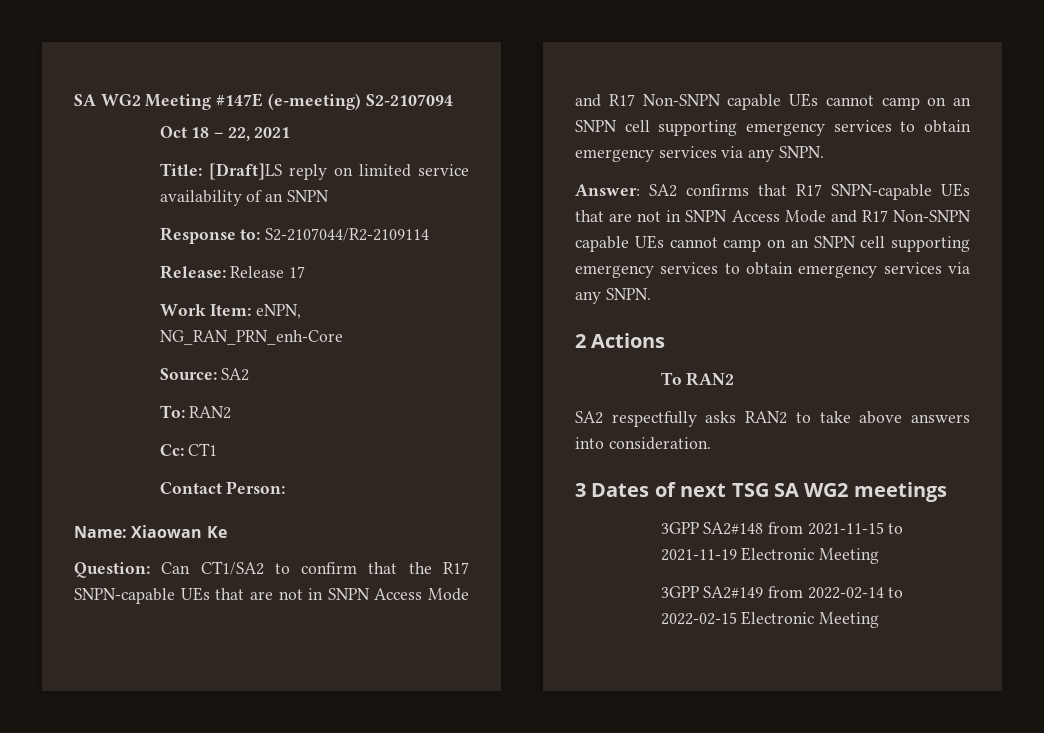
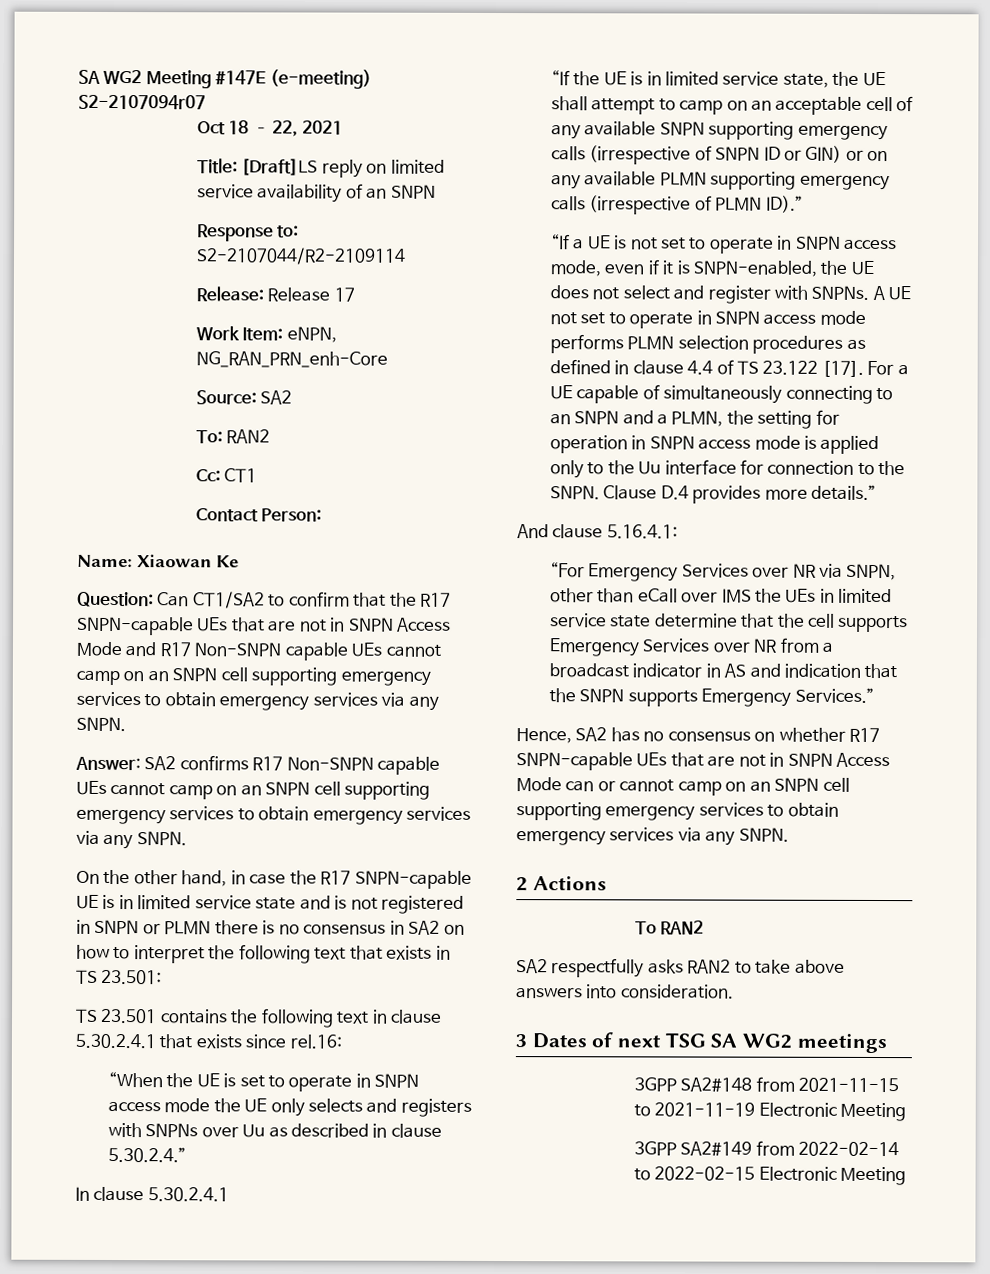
- SA WG2 Meeting #147E (e-meeting) S2-2107094
+ SA WG2 Meeting #147E (e-meeting) S2-2107094r07
- Answer: SA2 confirms that R17 SNPN-capable UEs that are not in SNPN Access Mode and R17 Non-SNPN capable UEs cannot camp on an SNPN cell supporting emergency services to obtain emergency services via any SNPN.
+ Answer: SA2 confirms R17 Non-SNPN capable UEs cannot camp on an SNPN cell supporting emergency services to obtain emergency services via any SNPN.
+ On the other hand, in case the R17 SNPN-capable UE is in limited service state and is not registered in SNPN or PLMN there is no consensus in SA2 on how to interpret the following text that exists in TS 23.501:
+ TS 23.501 contains the following text in clause 5.30.2.4.1 that exists since rel.16:
+ “When the UE is set to operate in SNPN access mode the UE only selects and registers with SNPNs over Uu as described in clause 5.30.2.4.”
+ In clause 5.30.2.4.1
+ “If the UE is in limited service state, the UE shall attempt to camp on an acceptable cell of any available SNPN supporting emergency calls (irrespective of SNPN ID or GIN) or on any available PLMN supporting emergency calls (irrespective of PLMN ID).”
+ “If a UE is not set to operate in SNPN access mode, even if it is SNPN-enabled, the UE does not select and register with SNPNs. A UE not set to operate in SNPN access mode performs PLMN selection procedures as defined in clause 4.4 of TS 23.122 [17]. For a UE capable of simultaneously connecting to an SNPN and a PLMN, the setting for operation in SNPN access mode is applied only to the Uu interface for connection to the SNPN. Clause D.4 provides more details.”
+ And clause 5.16.4.1:
+ “For Emergency Services over NR via SNPN, other than eCall over IMS the UEs in limited service state determine that the cell supports Emergency Services over NR from a broadcast indicator in AS and indication that the SNPN supports Emergency Services.”
+ Hence, SA2 has no consensus on whether R17 SNPN-capable UEs that are not in SNPN Access Mode can or cannot camp on an SNPN cell supporting emergency services to obtain emergency services via any SNPN.

